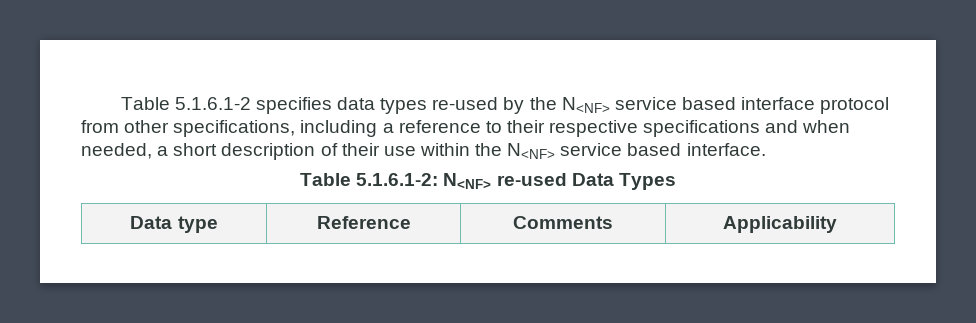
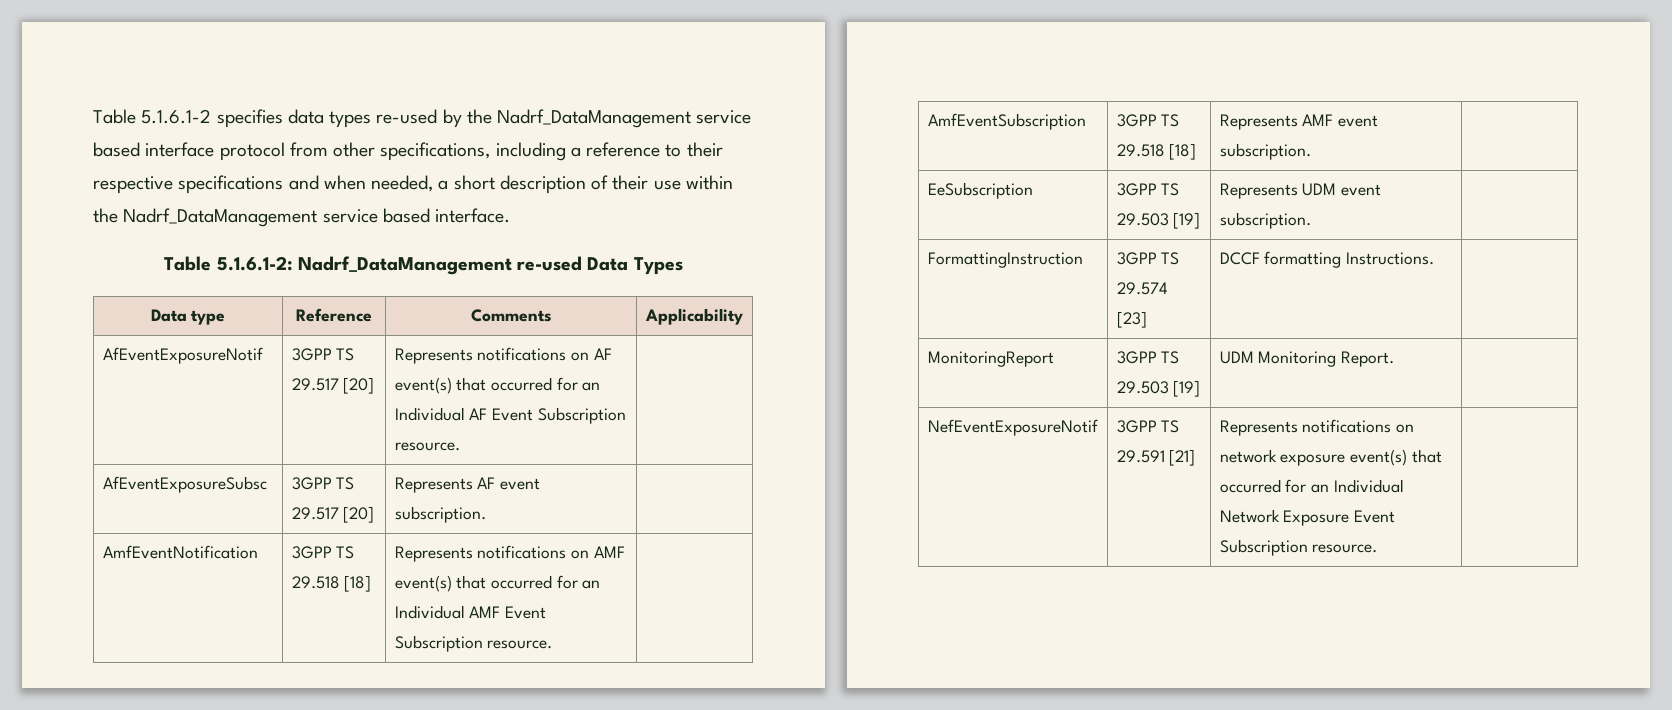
- Table 5.1.6.1-2 specifies data types re-used by the N<NF> service based interface protocol from other specifications, including a reference to their respective specifications and when needed, a short description of their use within the N<NF> service based interface.
+ Table 5.1.6.1-2 specifies data types re-used by the Nadrf_DataManagement service based interface protocol from other specifications, including a reference to their respective specifications and when needed, a short description of their use within the Nadrf_DataManagement service based interface.
- Table 5.1.6.1-2: N<NF> re-used Data Types
+ Table 5.1.6.1-2: Nadrf_DataManagement re-used Data Types
+ AfEventExposureNotif | 3GPP TS 29.517 [20] | Represents notifications on AF event(s) that occurred for an Individual AF Event Subscription resource. |
+ AfEventExposureSubsc | 3GPP TS 29.517 [20] | Represents AF event subscription. |
+ AmfEventNotification | 3GPP TS 29.518 [18] | Represents notifications on AMF event(s) that occurred for an Individual AMF Event Subscription resource. |
+ AmfEventSubscription | 3GPP TS 29.518 [18] | Represents AMF event subscription. |
+ EeSubscription | 3GPP TS 29.503 [19] | Represents UDM event subscription. |
+ FormattingInstruction | 3GPP TS 29.574 [23] | DCCF formatting Instructions. |
+ MonitoringReport | 3GPP TS 29.503 [19] | UDM Monitoring Report. |
+ NefEventExposureNotif | 3GPP TS 29.591 [21] | Represents notifications on network exposure event(s) that occurred for an Individual Network Exposure Event Subscription resource. |

